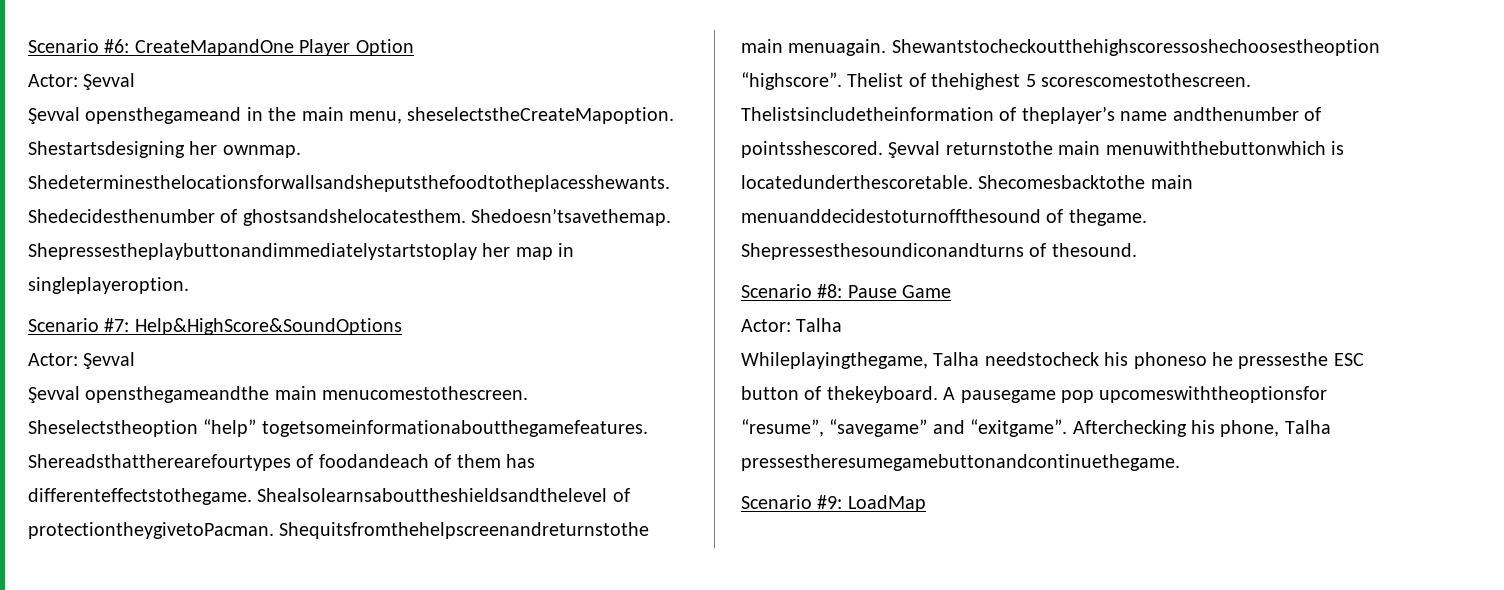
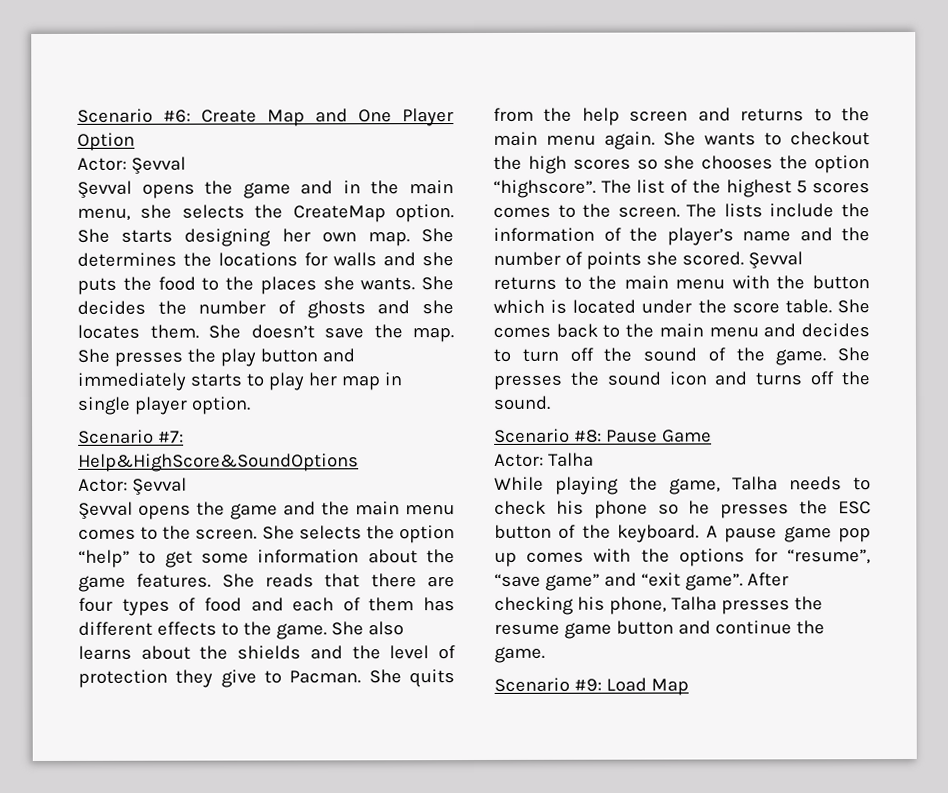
- Scenario #6: CreateMapandOne Player Option
+ Scenario #6: Create Map and One Player Option
- Şevval opensthegameand in the main menu, sheselectstheCreateMapoption. Shestartsdesigning her ownmap. Shedeterminesthelocationsforwallsandsheputsthefoodtotheplacesshewants. Shedecidesthenumber of ghostsandshelocatesthem. Shedoesn’tsavethemap. Shepressestheplaybuttonandimmediatelystartstoplay her map in singleplayeroption.
+ Şevval opens the game and in the main menu, she selects the CreateMap option. She starts designing her own map. She determines the locations for walls and she puts the food to the places she wants. She decides the number of ghosts and she locates them. She doesn’t save the map. She presses the play button and immediately starts to play her map in single player option.
- Şevval opensthegameandthe main menucomestothescreen. Sheselectstheoption “help” togetsomeinformationaboutthegamefeatures. Shereadsthattherearefourtypes of foodandeach of them has differenteffectstothegame. Shealsolearnsabouttheshieldsandthelevel of protectiontheygivetoPacman. Shequitsfromthehelpscreenandreturnstothe main menuagain. Shewantstocheckoutthehighscoressoshechoosestheoption “highscore”. Thelist of thehighest 5 scorescomestothescreen. Thelistsincludetheinformation of theplayer’s name andthenumber of pointsshescored. Şevval returnstothe main menuwiththebuttonwhich is locatedunderthescoretable. Shecomesbacktothe main menuanddecidestoturnoffthesound of thegame. Shepressesthesoundiconandturns of thesound.
+ Şevval opens the game and the main menu comes to the screen. She selects the option “help” to get some information about the game features. She reads that there are four types of food and each of them has different effects to the game. She also learns about the shields and the level of protection they give to Pacman. She quits from the help screen and returns to the main menu again. She wants to checkout the high scores so she chooses the option “highscore”. The list of the highest 5 scores comes to the screen. The lists include the information of the player’s name and the number of points she scored. Şevval returns to the main menu with the button which is located under the score table. She comes back to the main menu and decides to turn off the sound of the game. She presses the sound icon and turns off the sound.
- Whileplayingthegame, Talha needstocheck his phoneso he pressesthe ESC button of thekeyboard. A pausegame pop upcomeswiththeoptionsfor “resume”, “savegame” and “exitgame”. Afterchecking his phone, Talha pressestheresumegamebuttonandcontinuethegame.
+ While playing the game, Talha needs to check his phone so he presses the ESC button of the keyboard. A pause game pop up comes with the options for “resume”, “save game” and “exit game”. After checking his phone, Talha presses the resume game button and continue the game.
- Scenario #9: LoadMap
+ Scenario #9: Load Map

